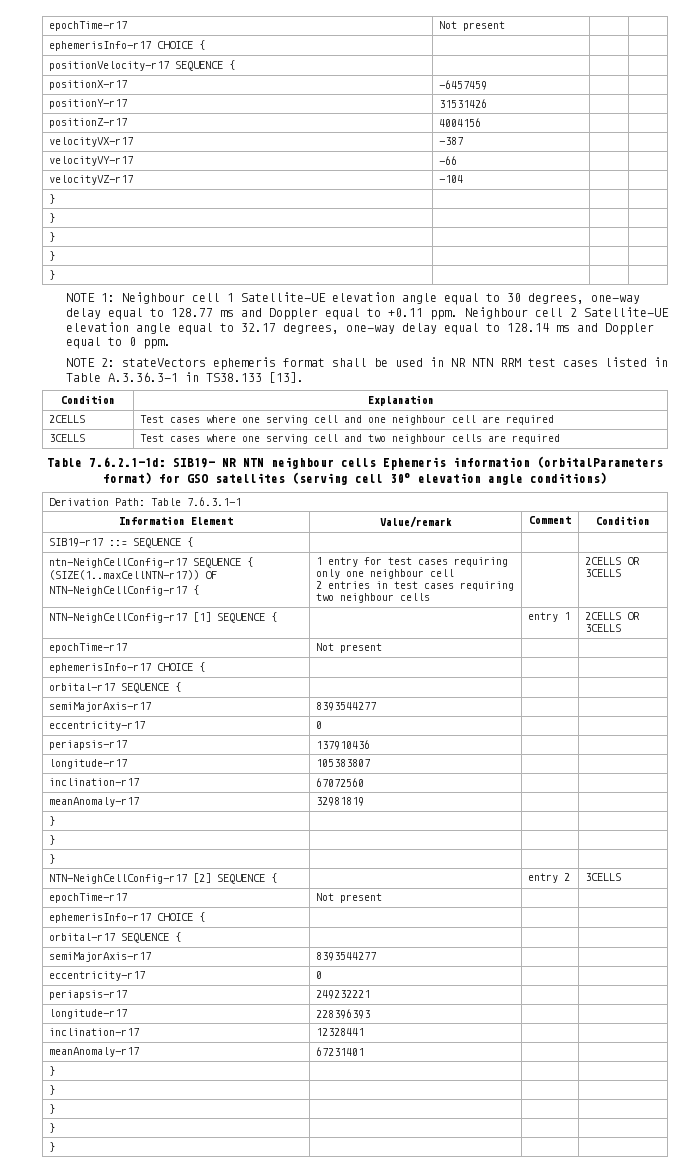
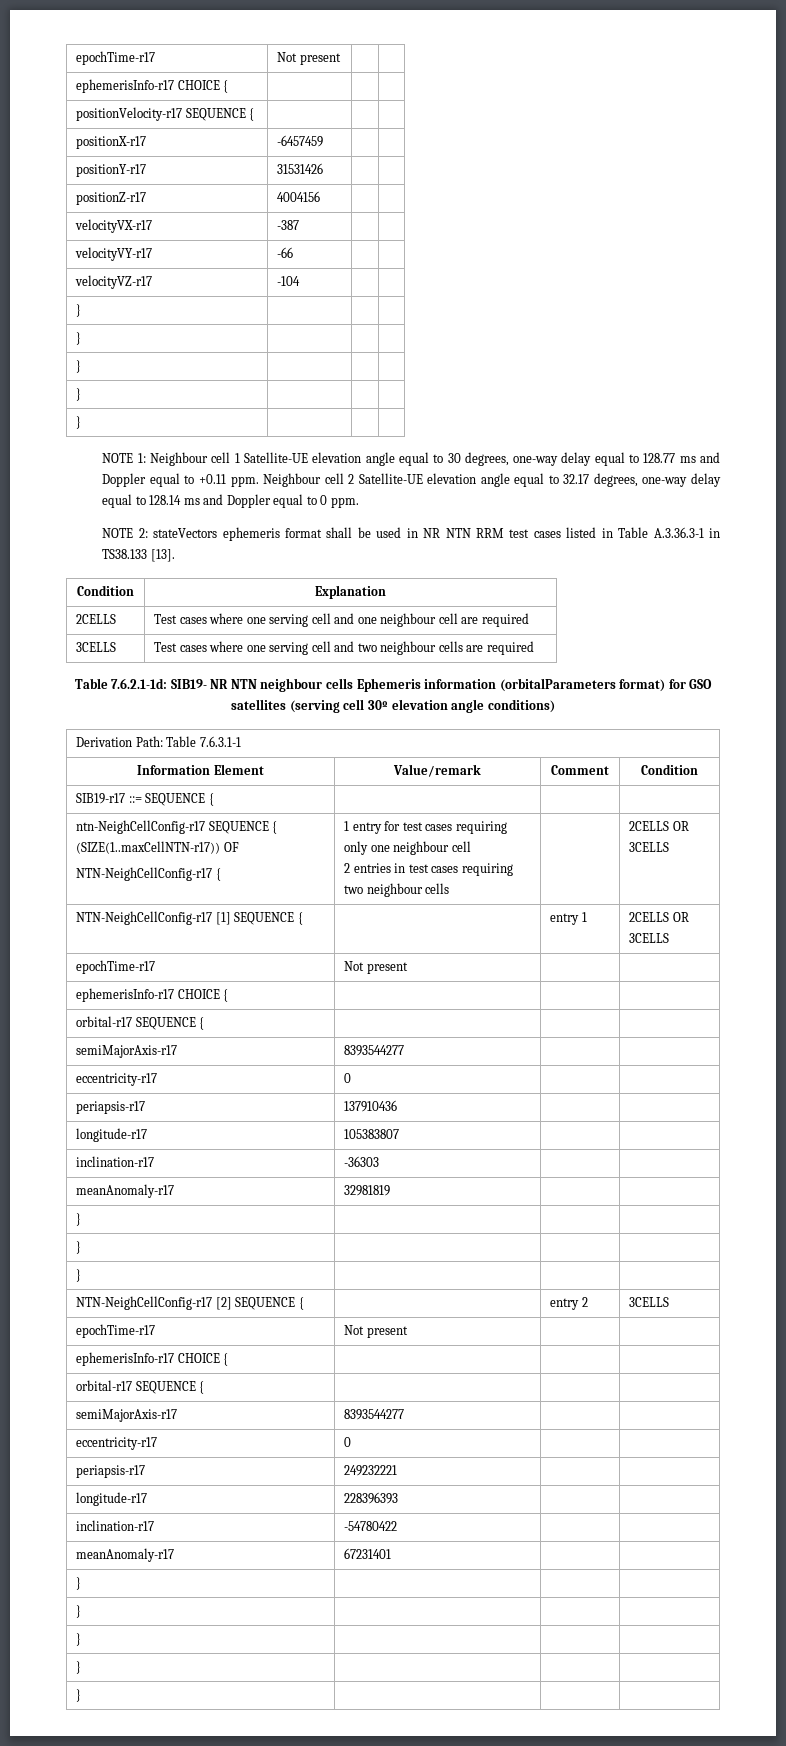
- inclination-r17 | 67072560 | |
+ inclination-r17 | -36303 | |
- inclination-r17 | 12328441 | |
+ inclination-r17 | -54780422 | |

